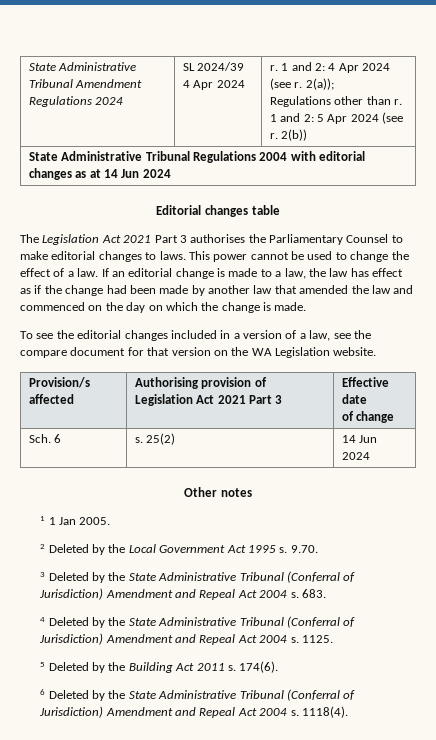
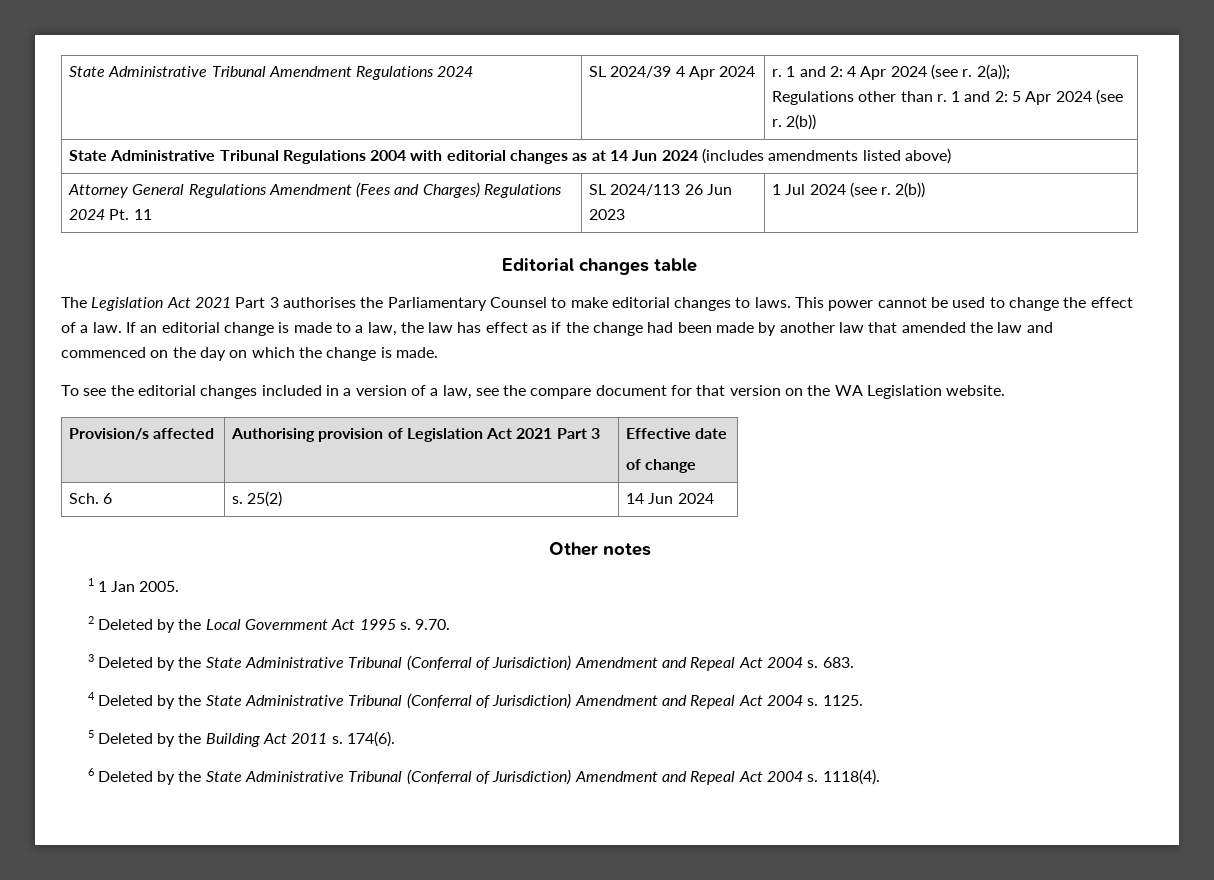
- State Administrative Tribunal Regulations 2004 with editorial changes as at 14 Jun 2024
+ State Administrative Tribunal Regulations 2004 with editorial changes as at 14 Jun 2024 (includes amendments listed above)
+ Attorney General Regulations Amendment (Fees and Charges) Regulations 2024 Pt. 11 | SL 2024/113 26 Jun 2023 | 1 Jul 2024 (see r. 2(b))

